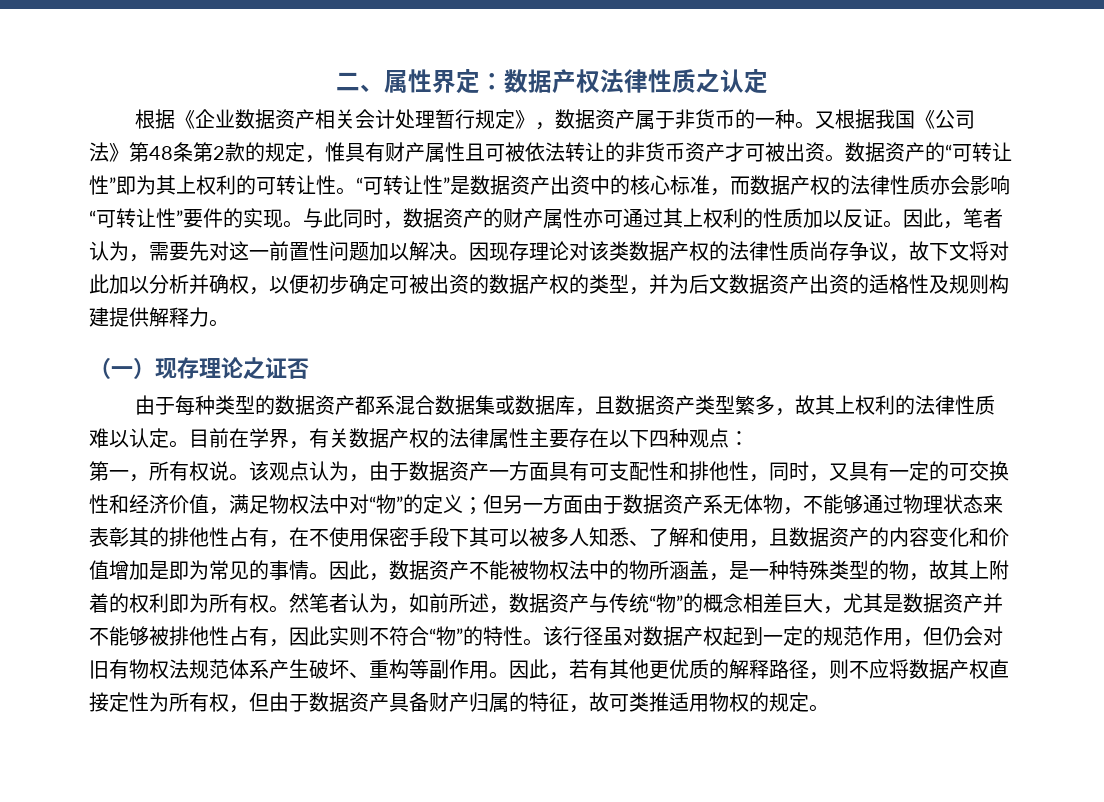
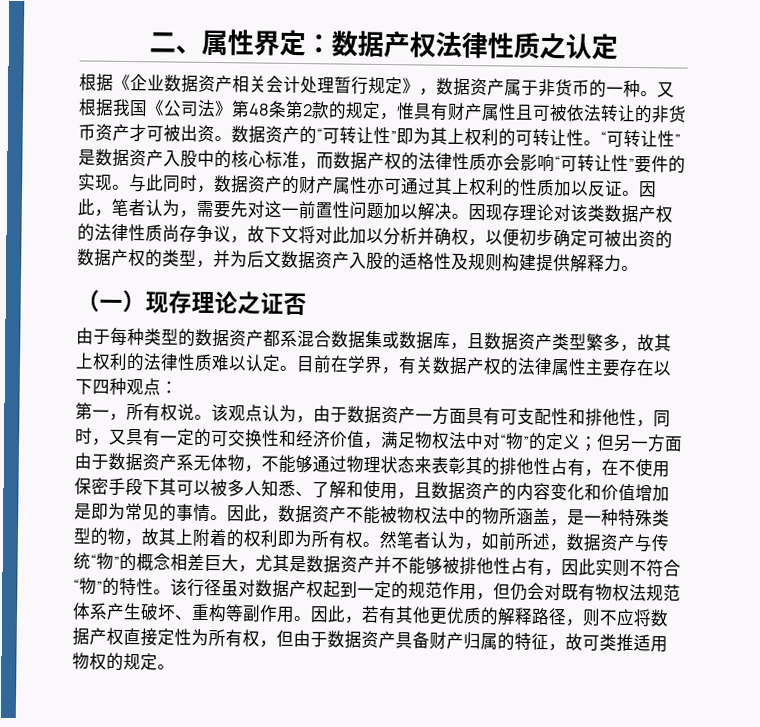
- “可转让性”是数据资产出资中的核心标准，而数据产权的法律性质亦会影响“可转让性”要件的实现。
+ “可转让性”是数据资产入股中的核心标准，而数据产权的法律性质亦会影响“可转让性”要件的实现。
- 因现存理论对该类数据产权的法律性质尚存争议，故下文将对此加以分析并确权，以便初步确定可被出资的数据产权的类型，并为后文数据资产出资的适格性及规则构建提供解释力。
+ 因现存理论对该类数据产权的法律性质尚存争议，故下文将对此加以分析并确权，以便初步确定可被出资的数据产权的类型，并为后文数据资产入股的适格性及规则构建提供解释力。
- 该行径虽对数据产权起到一定的规范作用，但仍会对旧有物权法规范体系产生破坏、重构等副作用。
+ 该行径虽对数据产权起到一定的规范作用，但仍会对既有物权法规范体系产生破坏、重构等副作用。

